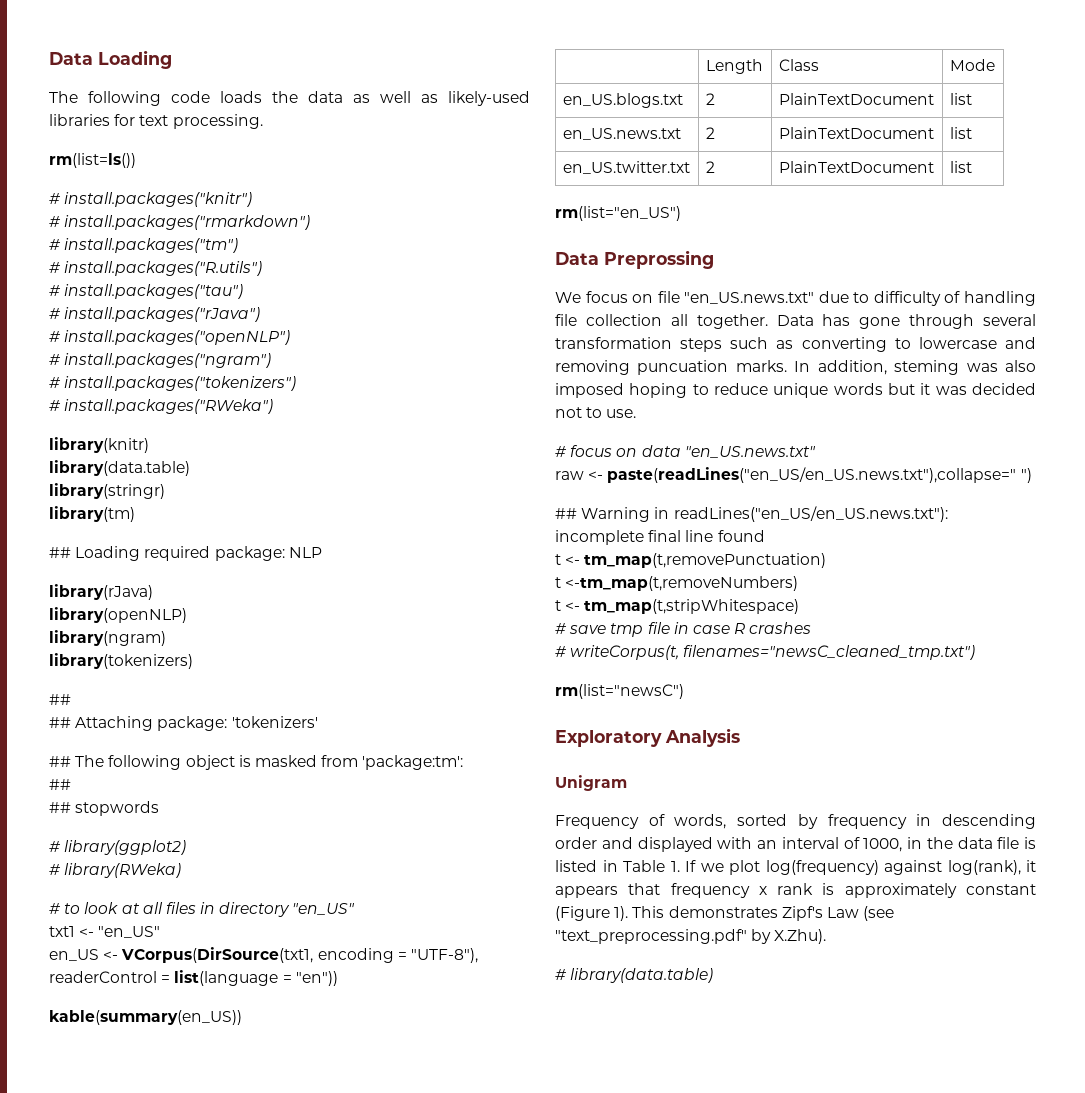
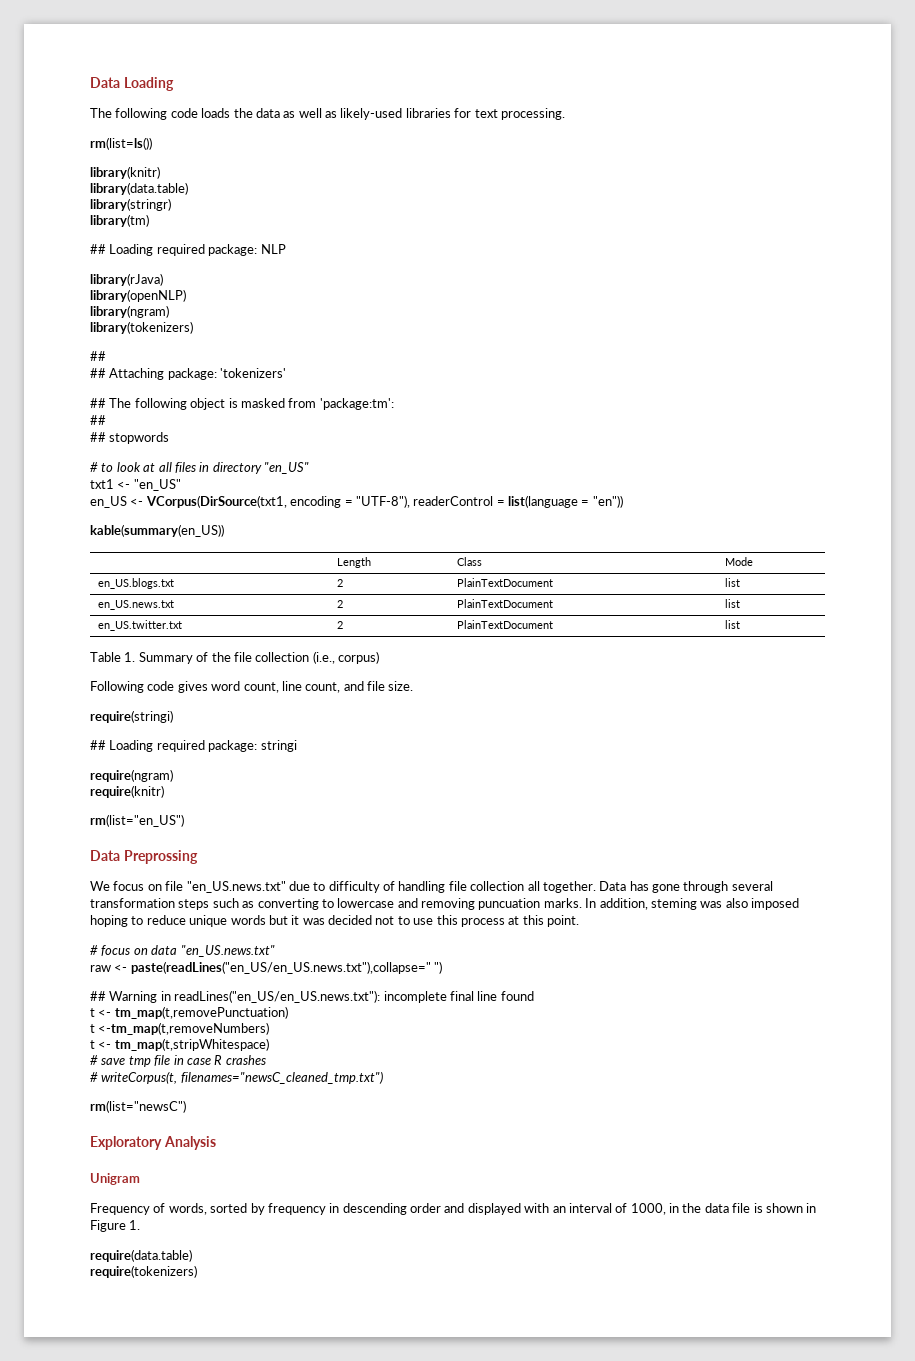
- # install.packages("knitr")
- # install.packages("rmarkdown")
- # install.packages("tm")
- # install.packages("R.utils")
- # install.packages("tau")
- # install.packages("rJava")
- # install.packages("openNLP")
- # install.packages("ngram")
- # install.packages("tokenizers")
- # install.packages("RWeka")
- # library(ggplot2)
- # library(RWeka)
+ Table 1. Summary of the file collection (i.e., corpus)
+ Following code gives word count, line count, and file size.
+ require(stringi)
+ ## Loading required package: stringi
+ require(ngram)
+ require(knitr)
- In addition, steming was also imposed hoping to reduce unique words but it was decided not to use.
+ In addition, steming was also imposed hoping to reduce unique words but it was decided not to use this process at this point.
- Frequency of words, sorted by frequency in descending order and displayed with an interval of 1000, in the data file is listed in Table 1. If we plot log(frequency) against log(rank), it appears that frequency x rank is approximately constant (Figure 1). This demonstrates Zipf's Law (see "text_preprocessing.pdf" by X.Zhu).
- # library(data.table)
+ Frequency of words, sorted by frequency in descending order and displayed with an interval of 1000, in the data file is shown in Figure 1.
+ require(data.table)
+ require(tokenizers)

